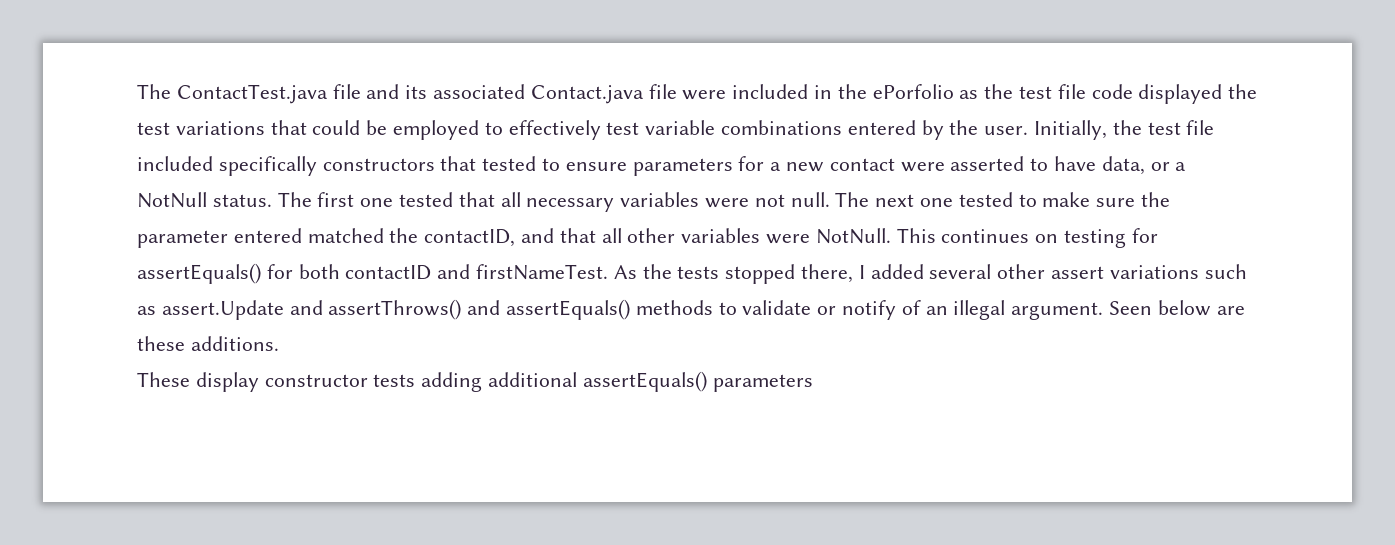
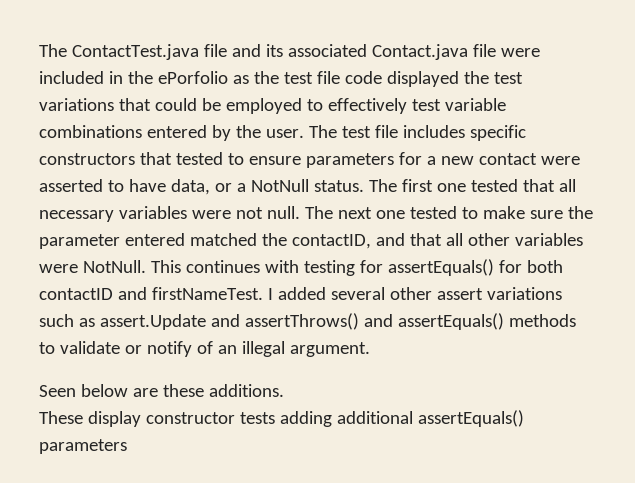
- Initially, the test file included specifically constructors that tested to ensure parameters for a new contact were asserted to have data, or a NotNull status.
+ The test file includes specific constructors that tested to ensure parameters for a new contact were asserted to have data, or a NotNull status.
- This continues on testing for assertEquals() for both contactID and firstNameTest.
+ This continues with testing for assertEquals() for both contactID and firstNameTest.
- As the tests stopped there, I added several other assert variations such as assert.Update and assertThrows() and assertEquals() methods to validate or notify of an illegal argument. Seen below are these additions.
+ I added several other assert variations such as assert.Update and assertThrows() and assertEquals() methods to validate or notify of an illegal argument.
+ Seen below are these additions.

